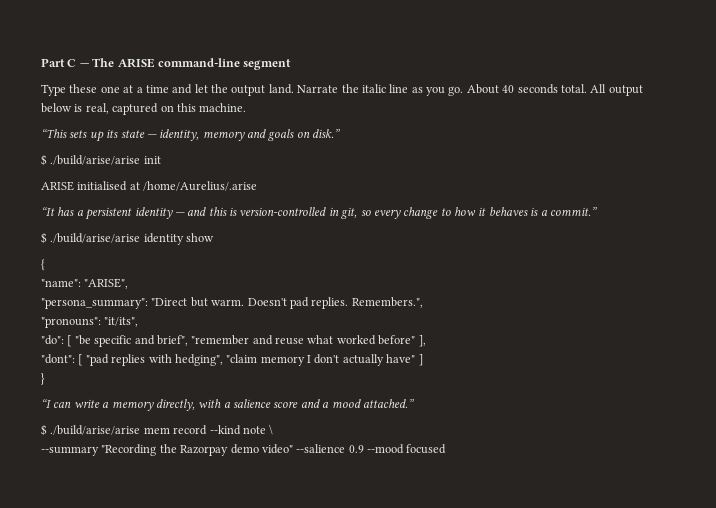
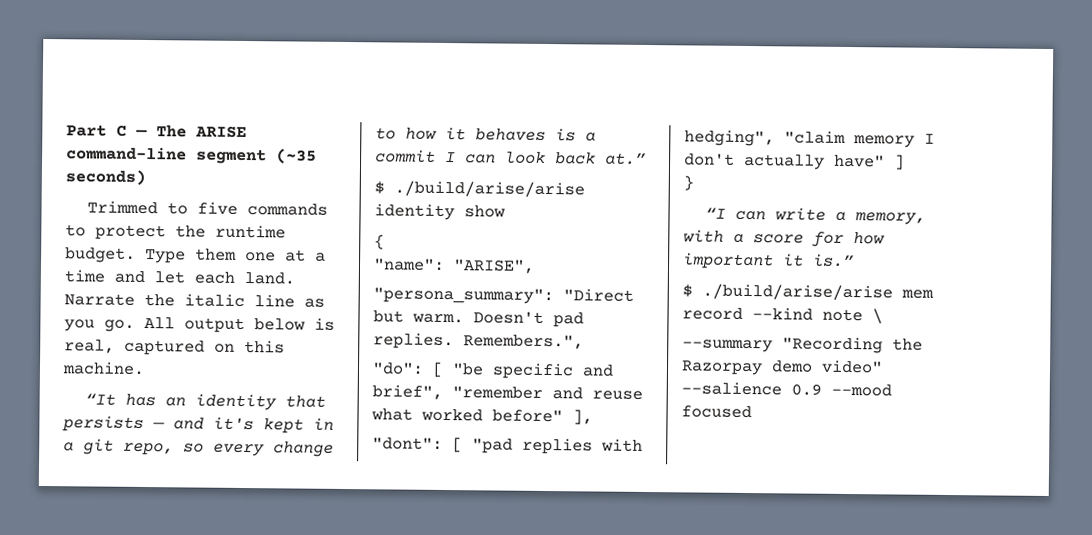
- Part C — The ARISE command-line segment
- Type these one at a time and let the output land.
+ Part C — The ARISE command-line segment (~35 seconds)
+ Trimmed to five commands to protect the runtime budget. Type them one at a time and let each land.
- About 40 seconds total.
- “This sets up its state — identity, memory and goals on disk.”
- $ ./build/arise/arise init
- ARISE initialised at /home/Aurelius/.arise
- “It has a persistent identity — and this is version-controlled in git, so every change to how it behaves is a commit.”
+ “It has an identity that persists — and it's kept in a git repo, so every change to how it behaves is a commit I can look back at.”
- "pronouns": "it/its",
- “I can write a memory directly, with a salience score and a mood attached.”
+ “I can write a memory, with a score for how important it is.”

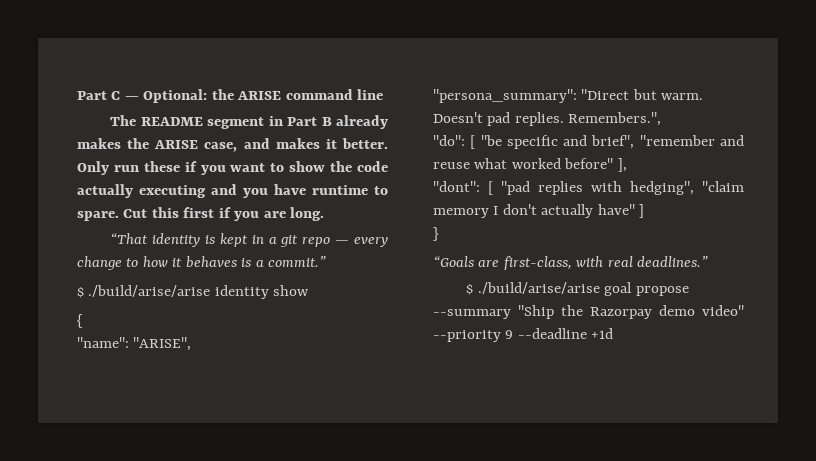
- Part C — The ARISE command-line segment (~35 seconds)
- Trimmed to five commands to protect the runtime budget. Type them one at a time and let each land. Narrate the italic line as you go. All output below is real, captured on this machine.
- “It has an identity that persists — and it's kept in a git repo, so every change to how it behaves is a commit I can look back at.”
+ Part C — Optional: the ARISE command line
+ The README segment in Part B already makes the ARISE case, and makes it better. Only run these if you want to show the code actually executing and you have runtime to spare. Cut this first if you are long.
+ “That identity is kept in a git repo — every change to how it behaves is a commit.”
- “I can write a memory, with a score for how important it is.”
- $ ./build/arise/arise mem record --kind note \
- --summary "Recording the Razorpay demo video" --salience 0.9 --mood focused
+ “Goals are first-class, with real deadlines.”
+ $ ./build/arise/arise goal propose --summary "Ship the Razorpay demo video" --priority 9 --deadline +1d

